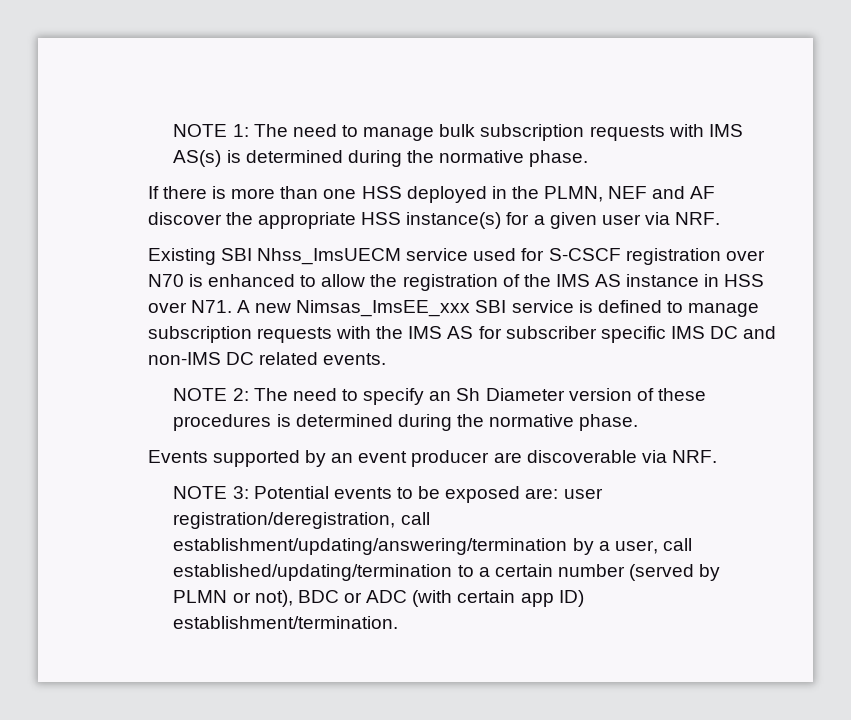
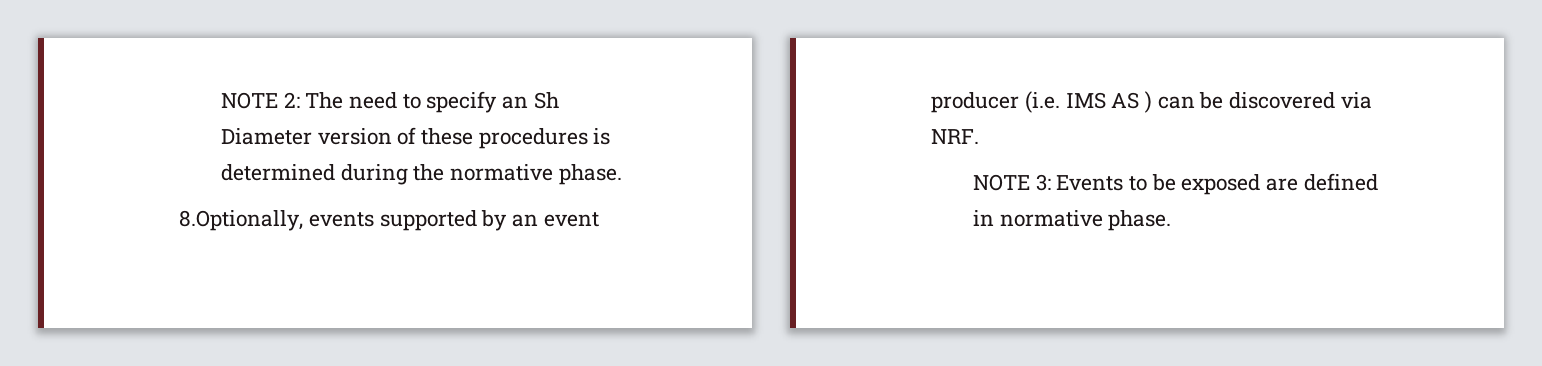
- NOTE 1: The need to manage bulk subscription requests with IMS AS(s) is determined during the normative phase.
- If there is more than one HSS deployed in the PLMN, NEF and AF discover the appropriate HSS instance(s) for a given user via NRF.
- Existing SBI Nhss_ImsUECM service used for S-CSCF registration over N70 is enhanced to allow the registration of the IMS AS instance in HSS over N71. A new Nimsas_ImsEE_xxx SBI service is defined to manage subscription requests with the IMS AS for subscriber specific IMS DC and non-IMS DC related events.
- Events supported by an event producer are discoverable via NRF.
+ 8.Optionally, events supported by an event producer (i.e. IMS AS ) can be discovered via NRF.
- NOTE 3: Potential events to be exposed are: user registration/deregistration, call establishment/updating/answering/termination by a user, call established/updating/termination to a certain number (served by PLMN or not), BDC or ADC (with certain app ID) establishment/termination.
+ NOTE 3: Events to be exposed are defined in normative phase.

